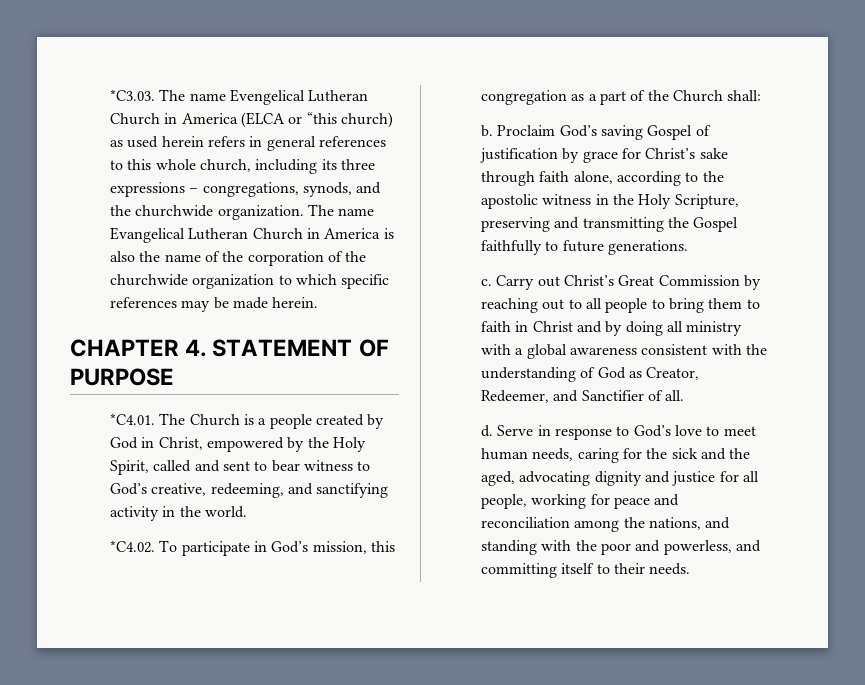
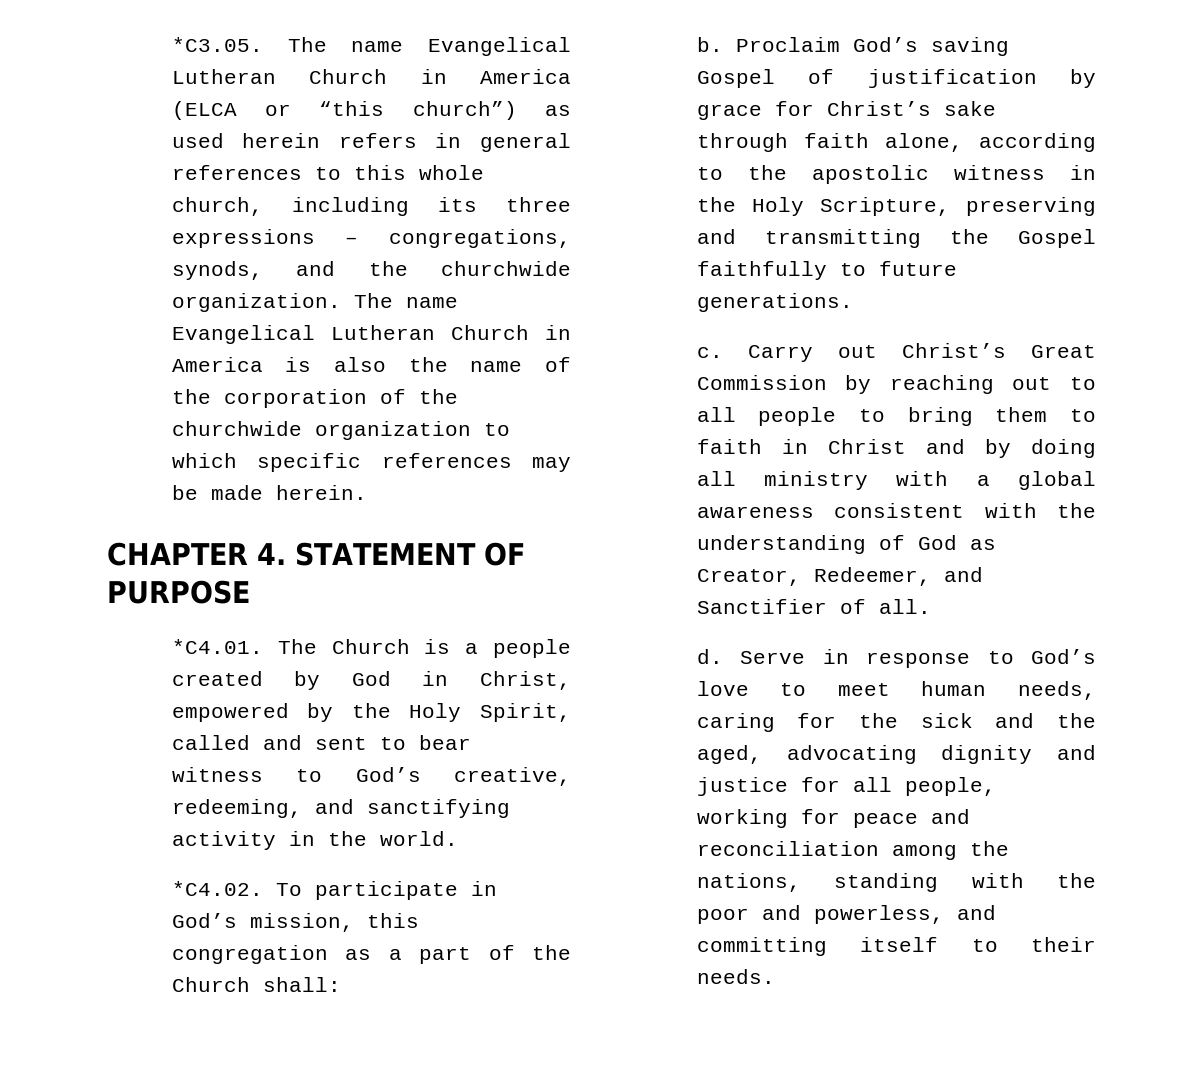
- *C3.03. The name Evengelical Lutheran Church in America (ELCA or “this church) as used herein refers in general references to this whole church, including its three expressions – congregations, synods, and the churchwide organization.
+ *C3.05. The name Evangelical Lutheran Church in America (ELCA or “this church”) as used herein refers in general references to this whole church, including its three expressions – congregations, synods, and the churchwide organization.
- Serve in response to God’s love to meet human needs, caring for the sick and the aged, advocating dignity and justice for all people, working for peace and reconciliation among the nations, and standing with the poor and powerless, and committing itself to their needs.
+ Serve in response to God’s love to meet human needs, caring for the sick and the aged, advocating dignity and justice for all people, working for peace and reconciliation among the nations, standing with the poor and powerless, and committing itself to their needs.

